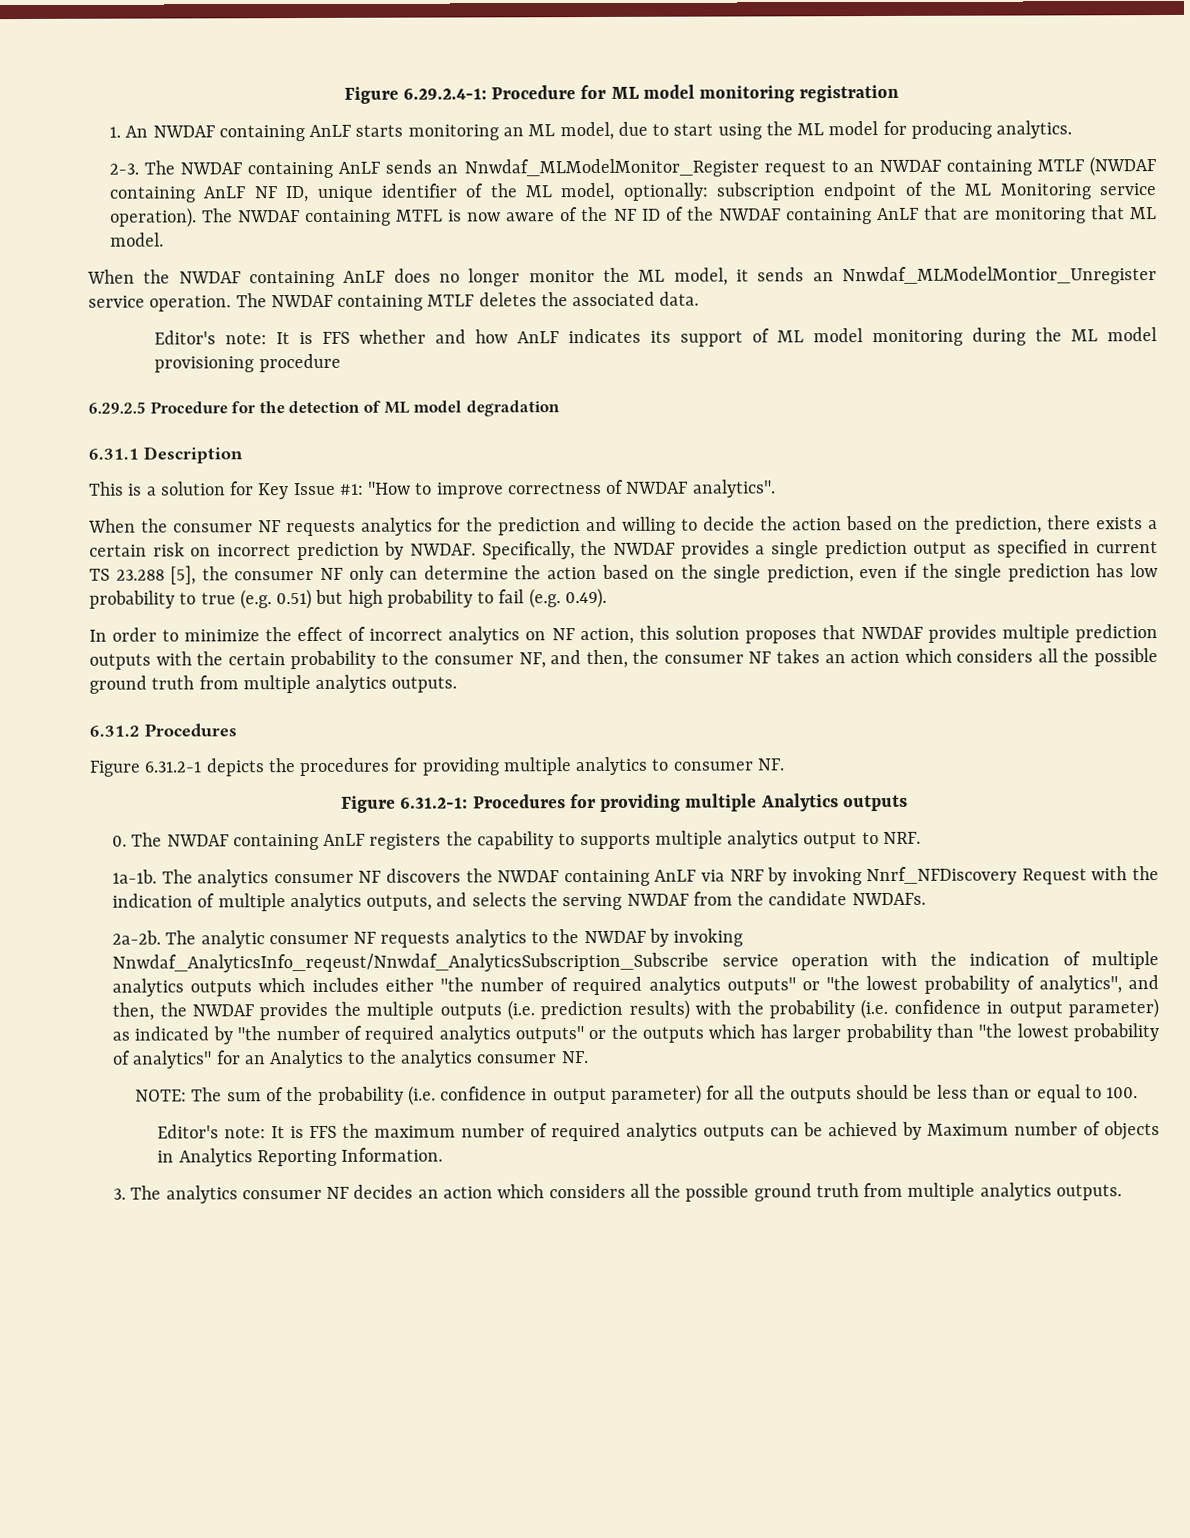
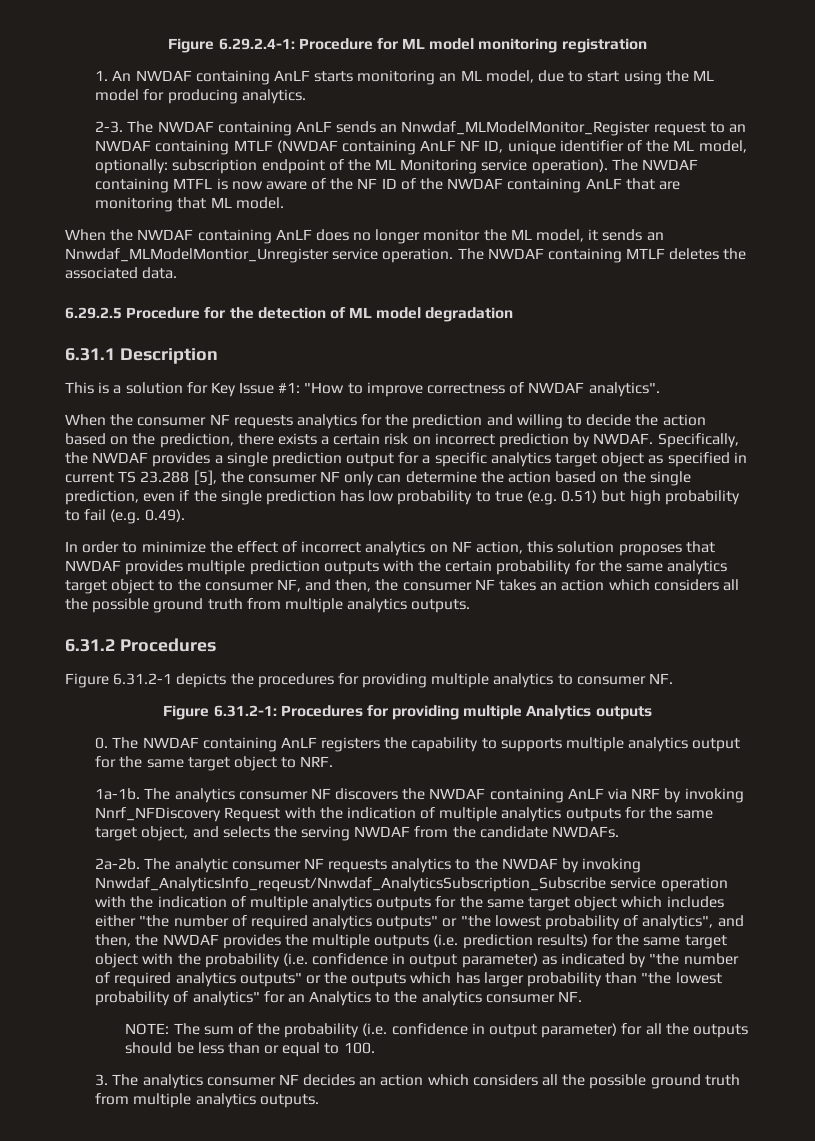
- Editor's note: It is FFS whether and how AnLF indicates its support of ML model monitoring during the ML model provisioning procedure
- Specifically, the NWDAF provides a single prediction output as specified in current TS 23.288 [5], the consumer NF only can determine the action based on the single prediction, even if the single prediction has low probability to true (e.g. 0.51) but high probability to fail (e.g. 0.49).
+ Specifically, the NWDAF provides a single prediction output for a specific analytics target object as specified in current TS 23.288 [5], the consumer NF only can determine the action based on the single prediction, even if the single prediction has low probability to true (e.g. 0.51) but high probability to fail (e.g. 0.49).
- In order to minimize the effect of incorrect analytics on NF action, this solution proposes that NWDAF provides multiple prediction outputs with the certain probability to the consumer NF, and then, the consumer NF takes an action which considers all the possible ground truth from multiple analytics outputs.
+ In order to minimize the effect of incorrect analytics on NF action, this solution proposes that NWDAF provides multiple prediction outputs with the certain probability for the same analytics target object to the consumer NF, and then, the consumer NF takes an action which considers all the possible ground truth from multiple analytics outputs.
- 0. The NWDAF containing AnLF registers the capability to supports multiple analytics output to NRF.
+ 0. The NWDAF containing AnLF registers the capability to supports multiple analytics output for the same target object to NRF.
- The analytics consumer NF discovers the NWDAF containing AnLF via NRF by invoking Nnrf_NFDiscovery Request with the indication of multiple analytics outputs, and selects the serving NWDAF from the candidate NWDAFs.
+ The analytics consumer NF discovers the NWDAF containing AnLF via NRF by invoking Nnrf_NFDiscovery Request with the indication of multiple analytics outputs for the same target object, and selects the serving NWDAF from the candidate NWDAFs.
- The analytic consumer NF requests analytics to the NWDAF by invoking Nnwdaf_AnalyticsInfo_reqeust/Nnwdaf_AnalyticsSubscription_Subscribe service operation with the indication of multiple analytics outputs which includes either "the number of required analytics outputs" or "the lowest probability of analytics", and then, the NWDAF provides the multiple outputs (i.e. prediction results) with the probability (i.e. confidence in output parameter) as indicated by "the number of required analytics outputs" or the outputs which has larger probability than "the lowest probability of analytics" for an Analytics to the analytics consumer NF.
+ The analytic consumer NF requests analytics to the NWDAF by invoking Nnwdaf_AnalyticsInfo_reqeust/Nnwdaf_AnalyticsSubscription_Subscribe service operation with the indication of multiple analytics outputs for the same target object which includes either "the number of required analytics outputs" or "the lowest probability of analytics", and then, the NWDAF provides the multiple outputs (i.e. prediction results) for the same target object with the probability (i.e. confidence in output parameter) as indicated by "the number of required analytics outputs" or the outputs which has larger probability than "the lowest probability of analytics" for an Analytics to the analytics consumer NF.
- Editor's note: It is FFS the maximum number of required analytics outputs can be achieved by Maximum number of objects in Analytics Reporting Information.

